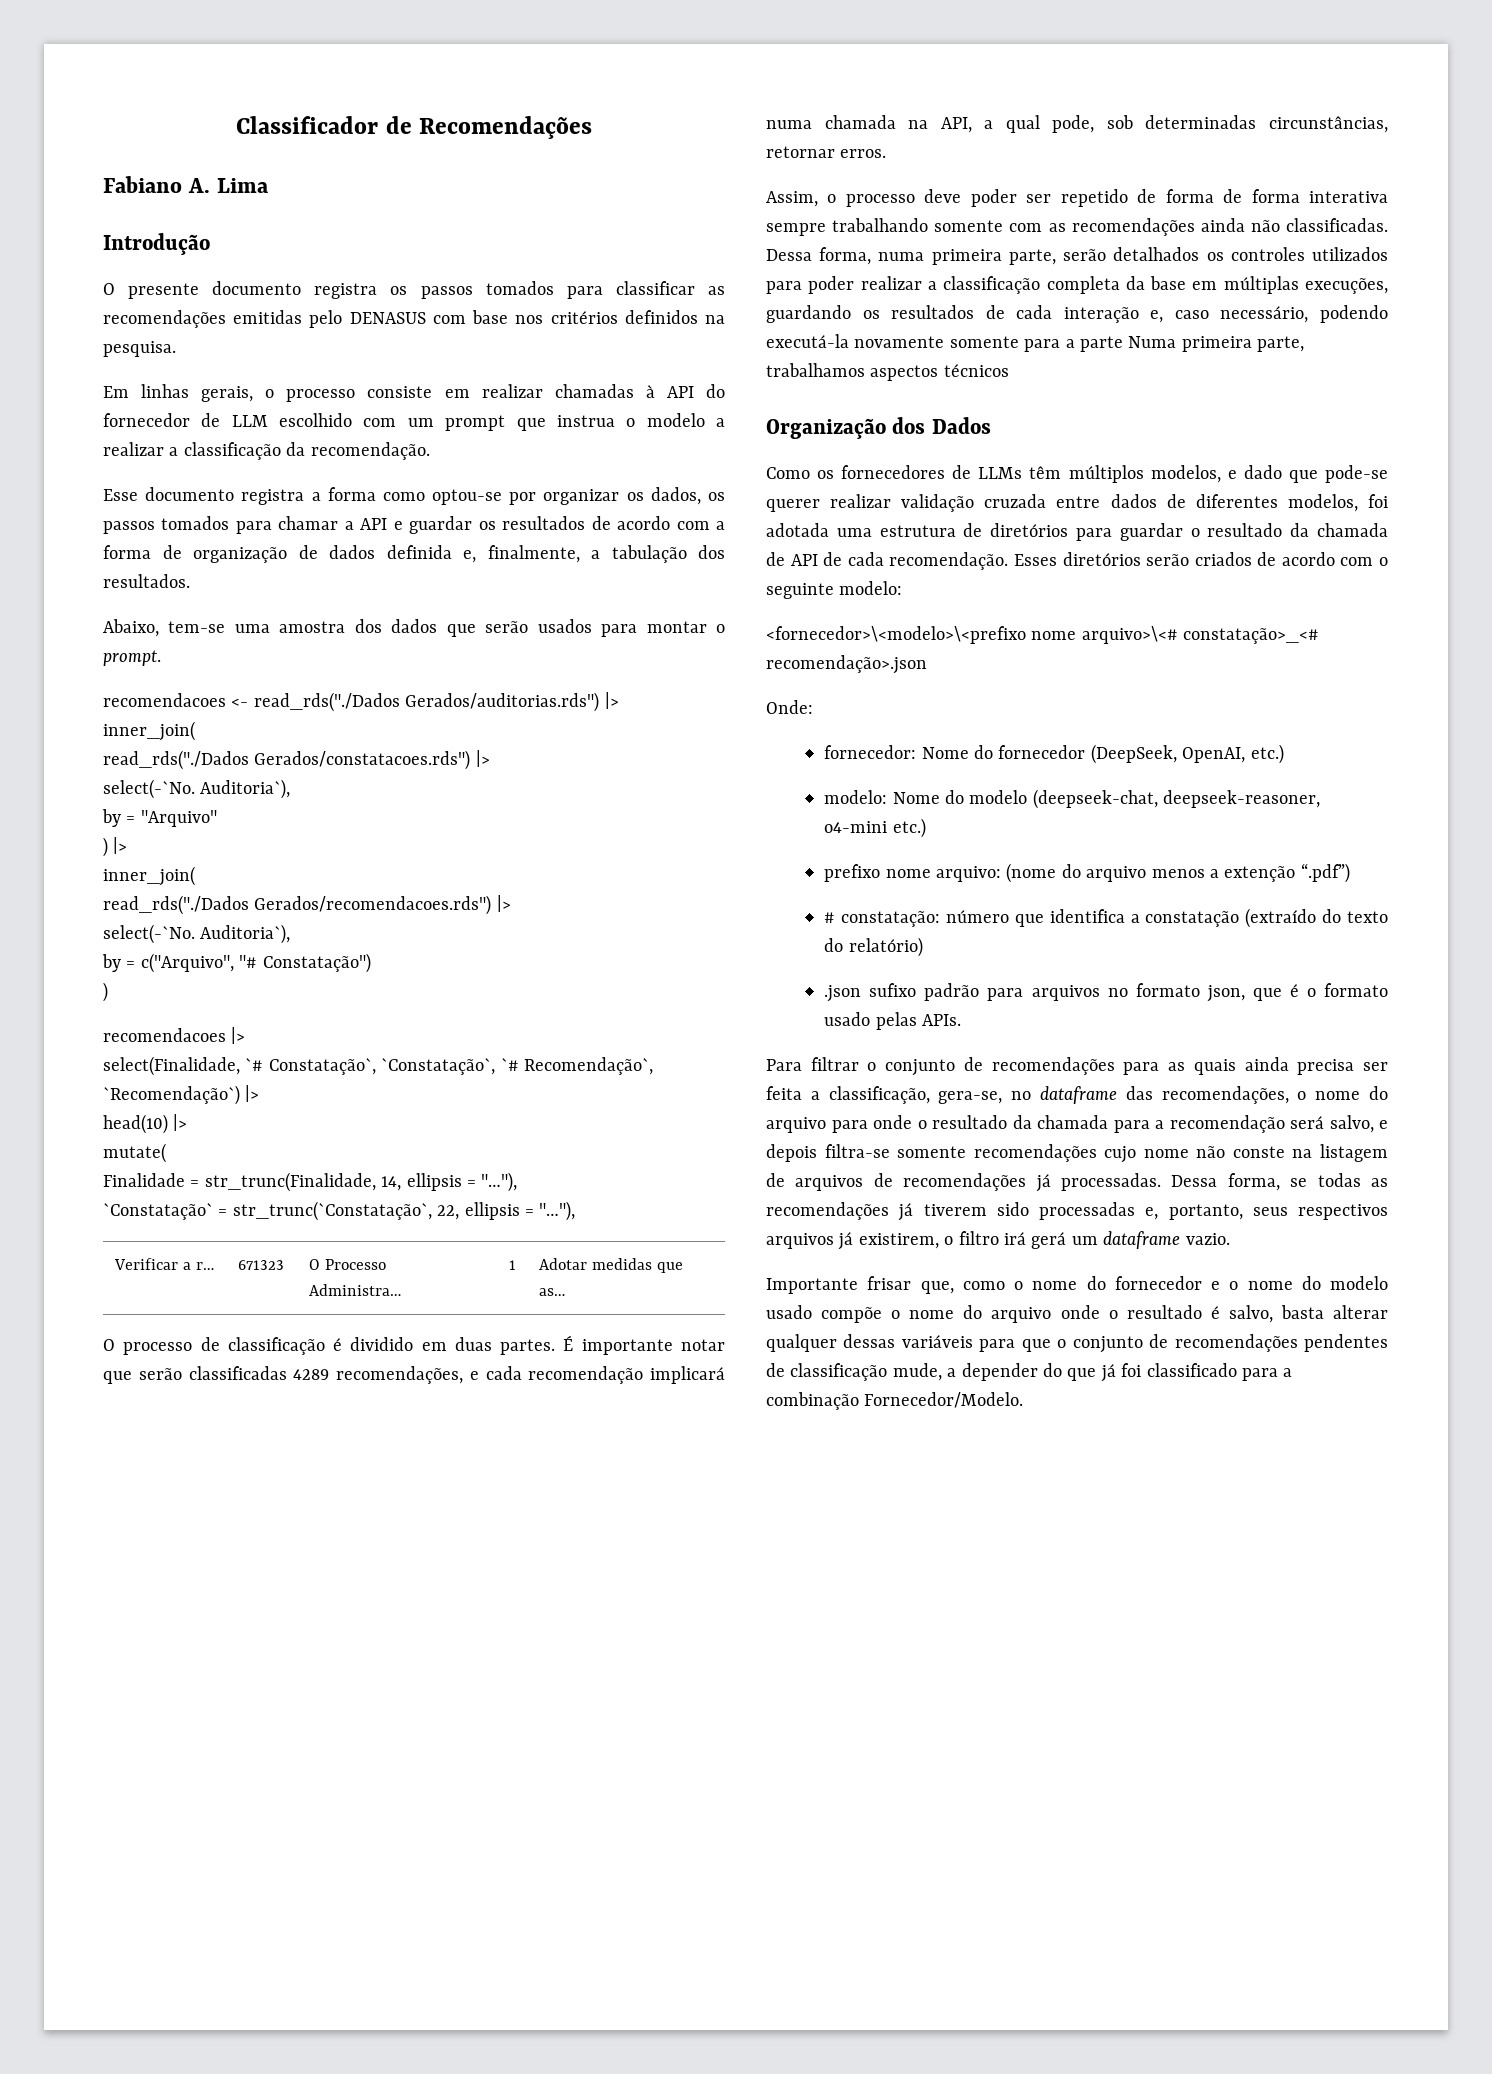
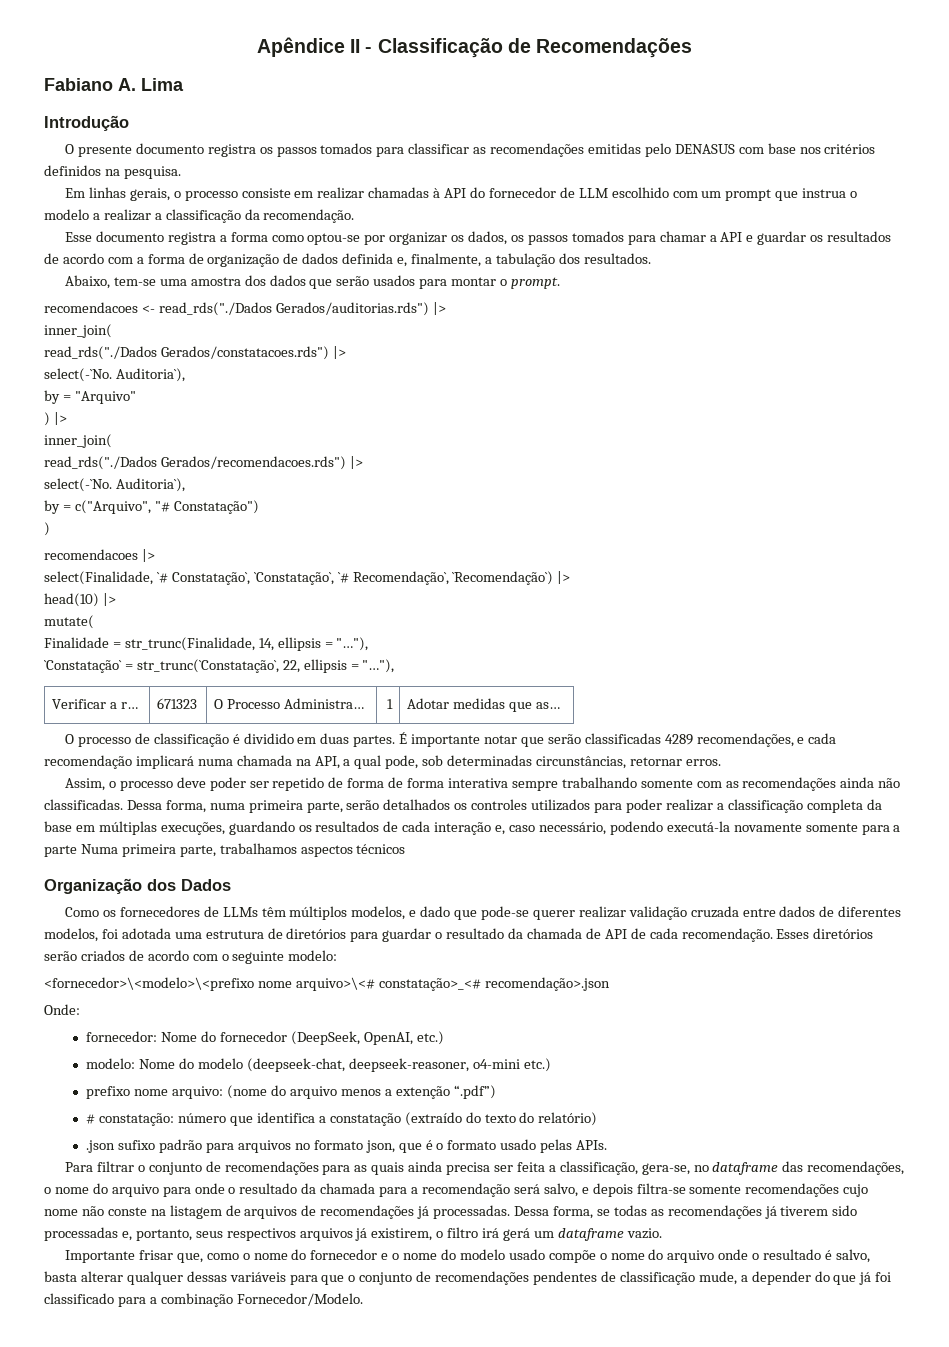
- Classificador de Recomendações
+ Apêndice II - Classificação de Recomendações

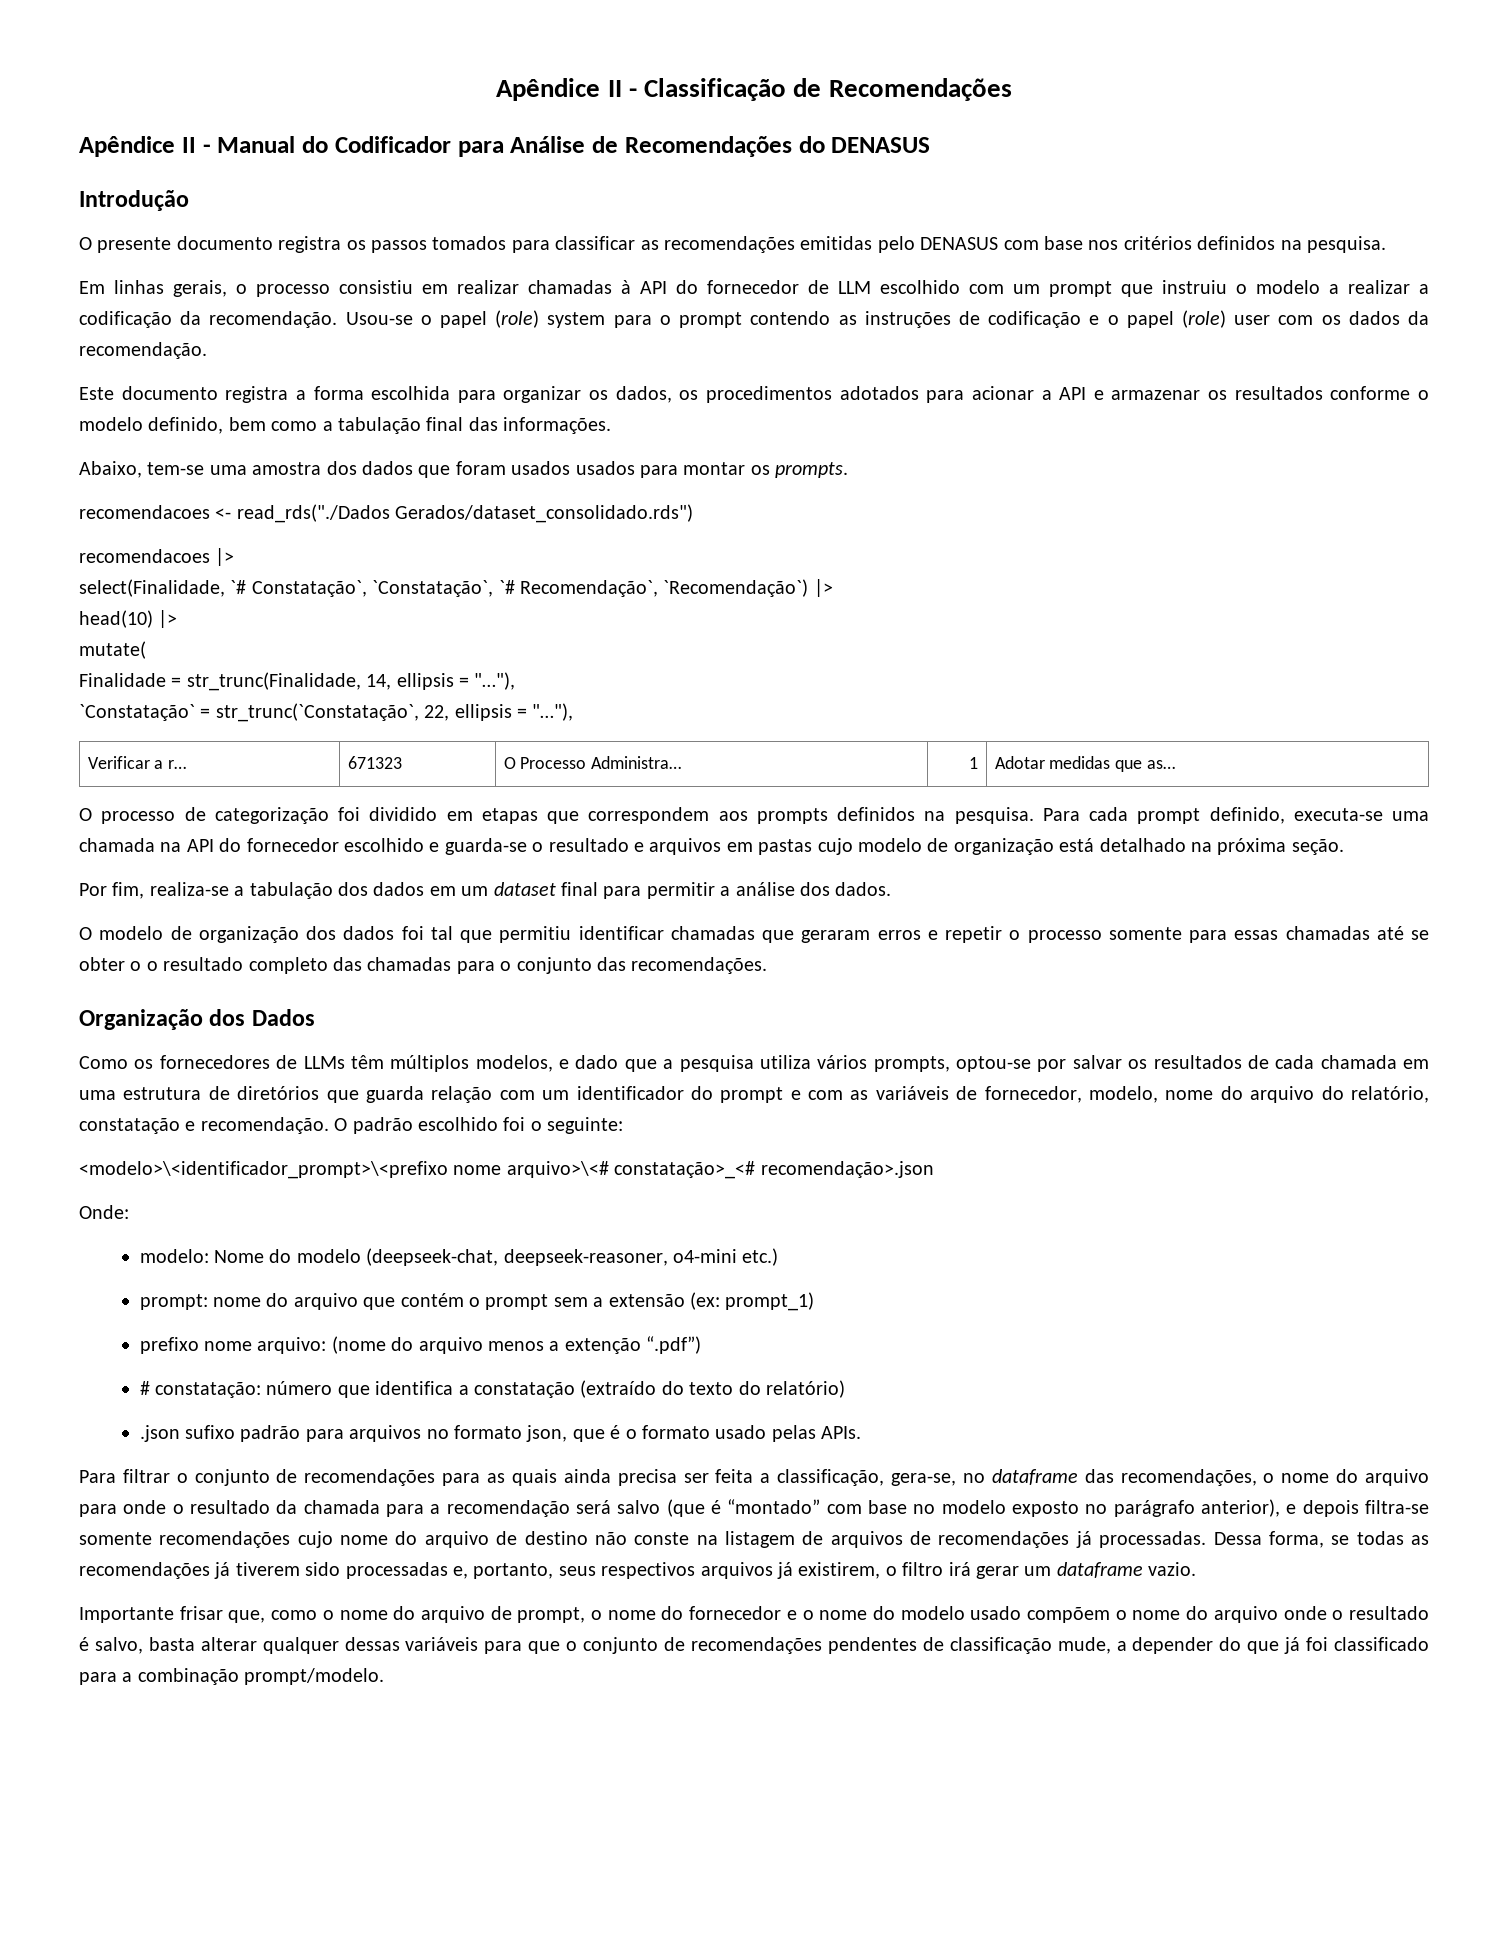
- Fabiano A. Lima
+ Apêndice II - Manual do Codificador para Análise de Recomendações do DENASUS
- Em linhas gerais, o processo consiste em realizar chamadas à API do fornecedor de LLM escolhido com um prompt que instrua o modelo a realizar a classificação da recomendação.
+ Em linhas gerais, o processo consistiu em realizar chamadas à API do fornecedor de LLM escolhido com um prompt que instruiu o modelo a realizar a codificação da recomendação. Usou-se o papel (role) system para o prompt contendo as instruções de codificação e o papel (role) user com os dados da recomendação.
- Esse documento registra a forma como optou-se por organizar os dados, os passos tomados para chamar a API e guardar os resultados de acordo com a forma de organização de dados definida e, finalmente, a tabulação dos resultados.
+ Este documento registra a forma escolhida para organizar os dados, os procedimentos adotados para acionar a API e armazenar os resultados conforme o modelo definido, bem como a tabulação final das informações.
- Abaixo, tem-se uma amostra dos dados que serão usados para montar o prompt.
+ Abaixo, tem-se uma amostra dos dados que foram usados usados para montar os prompts.
- recomendacoes <- read_rds("./Dados Gerados/auditorias.rds") |>
- inner_join(
- read_rds("./Dados Gerados/constatacoes.rds") |>
- select(-`No. Auditoria`),
- by = "Arquivo"
- ) |>
- inner_join(
- read_rds("./Dados Gerados/recomendacoes.rds") |>
- select(-`No. Auditoria`),
- by = c("Arquivo", "# Constatação")
- )
+ recomendacoes <- read_rds("./Dados Gerados/dataset_consolidado.rds")
- O processo de classificação é dividido em duas partes. É importante notar que serão classificadas 4289 recomendações, e cada recomendação implicará numa chamada na API, a qual pode, sob determinadas circunstâncias, retornar erros.
- Assim, o processo deve poder ser repetido de forma de forma interativa sempre trabalhando somente com as recomendações ainda não classificadas. Dessa forma, numa primeira parte, serão detalhados os controles utilizados para poder realizar a classificação completa da base em múltiplas execuções, guardando os resultados de cada interação e, caso necessário, podendo executá-la novamente somente para a parte Numa primeira parte, trabalhamos aspectos técnicos
+ O processo de categorização foi dividido em etapas que correspondem aos prompts definidos na pesquisa. Para cada prompt definido, executa-se uma chamada na API do fornecedor escolhido e guarda-se o resultado e arquivos em pastas cujo modelo de organização está detalhado na próxima seção.
+ Por fim, realiza-se a tabulação dos dados em um dataset final para permitir a análise dos dados.
+ O modelo de organização dos dados foi tal que permitiu identificar chamadas que geraram erros e repetir o processo somente para essas chamadas até se obter o o resultado completo das chamadas para o conjunto das recomendações.
- Como os fornecedores de LLMs têm múltiplos modelos, e dado que pode-se querer realizar validação cruzada entre dados de diferentes modelos, foi adotada uma estrutura de diretórios para guardar o resultado da chamada de API de cada recomendação. Esses diretórios serão criados de acordo com o seguinte modelo:
- <fornecedor>\<modelo>\<prefixo nome arquivo>\<# constatação>_<# recomendação>.json
+ Como os fornecedores de LLMs têm múltiplos modelos, e dado que a pesquisa utiliza vários prompts, optou-se por salvar os resultados de cada chamada em uma estrutura de diretórios que guarda relação com um identificador do prompt e com as variáveis de fornecedor, modelo, nome do arquivo do relatório, constatação e recomendação. O padrão escolhido foi o seguinte:
+ <modelo>\<identificador_prompt>\<prefixo nome arquivo>\<# constatação>_<# recomendação>.json
- fornecedor: Nome do fornecedor (DeepSeek, OpenAI, etc.)
+ prompt: nome do arquivo que contém o prompt sem a extensão (ex: prompt_1)
- Para filtrar o conjunto de recomendações para as quais ainda precisa ser feita a classificação, gera-se, no dataframe das recomendações, o nome do arquivo para onde o resultado da chamada para a recomendação será salvo, e depois filtra-se somente recomendações cujo nome não conste na listagem de arquivos de recomendações já processadas.
+ Para filtrar o conjunto de recomendações para as quais ainda precisa ser feita a classificação, gera-se, no dataframe das recomendações, o nome do arquivo para onde o resultado da chamada para a recomendação será salvo (que é “montado” com base no modelo exposto no parágrafo anterior), e depois filtra-se somente recomendações cujo nome do arquivo de destino não conste na listagem de arquivos de recomendações já processadas.
- Dessa forma, se todas as recomendações já tiverem sido processadas e, portanto, seus respectivos arquivos já existirem, o filtro irá gerá um dataframe vazio.
+ Dessa forma, se todas as recomendações já tiverem sido processadas e, portanto, seus respectivos arquivos já existirem, o filtro irá gerar um dataframe vazio.
- Importante frisar que, como o nome do fornecedor e o nome do modelo usado compõe o nome do arquivo onde o resultado é salvo, basta alterar qualquer dessas variáveis para que o conjunto de recomendações pendentes de classificação mude, a depender do que já foi classificado para a combinação Fornecedor/Modelo.
+ Importante frisar que, como o nome do arquivo de prompt, o nome do fornecedor e o nome do modelo usado compõem o nome do arquivo onde o resultado é salvo, basta alterar qualquer dessas variáveis para que o conjunto de recomendações pendentes de classificação mude, a depender do que já foi classificado para a combinação prompt/modelo.

